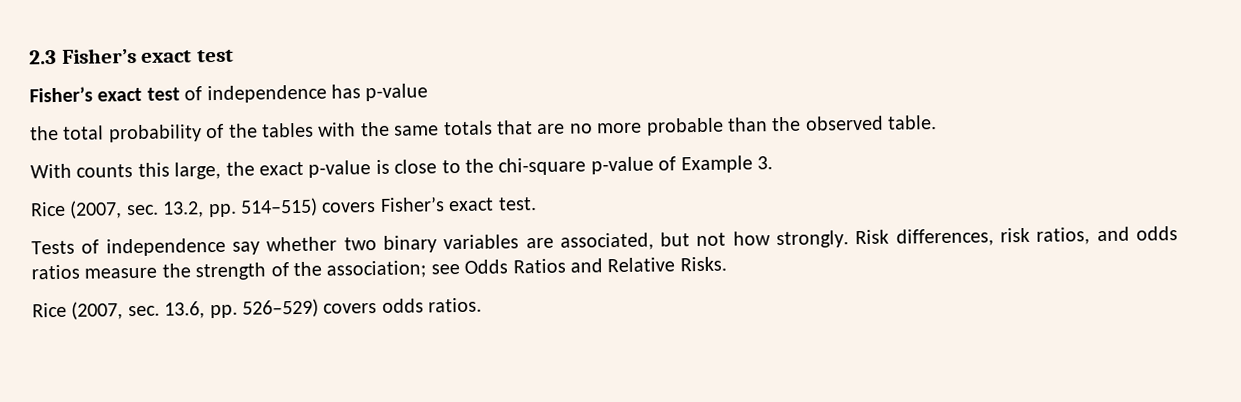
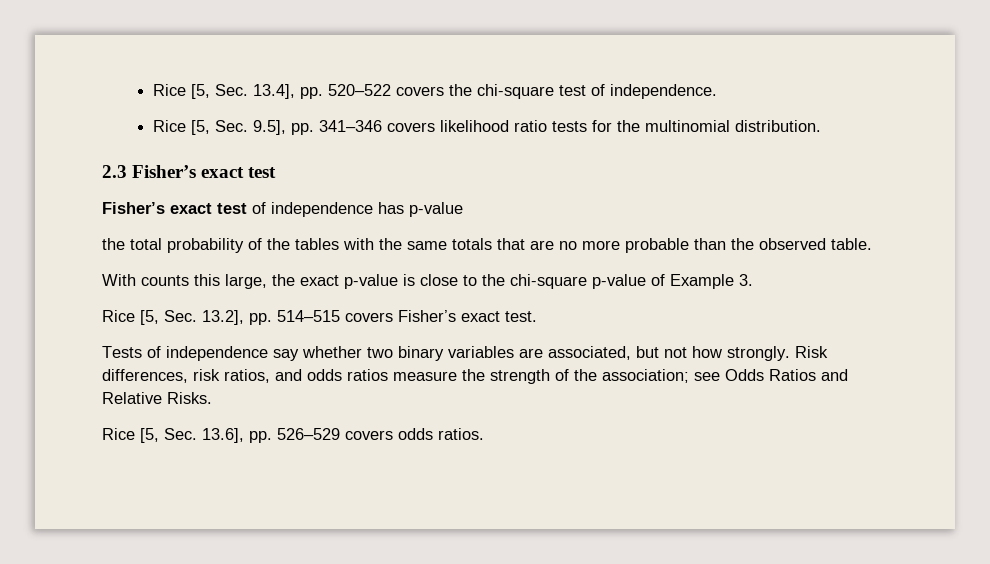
+ Rice [5, Sec. 13.4], pp. 520–522 covers the chi-square test of independence.
+ Rice [5, Sec. 9.5], pp. 341–346 covers likelihood ratio tests for the multinomial distribution.
- Rice (2007, sec. 13.2, pp. 514–515) covers Fisher’s exact test.
+ Rice [5, Sec. 13.2], pp. 514–515 covers Fisher’s exact test.
- Rice (2007, sec. 13.6, pp. 526–529) covers odds ratios.
+ Rice [5, Sec. 13.6], pp. 526–529 covers odds ratios.

